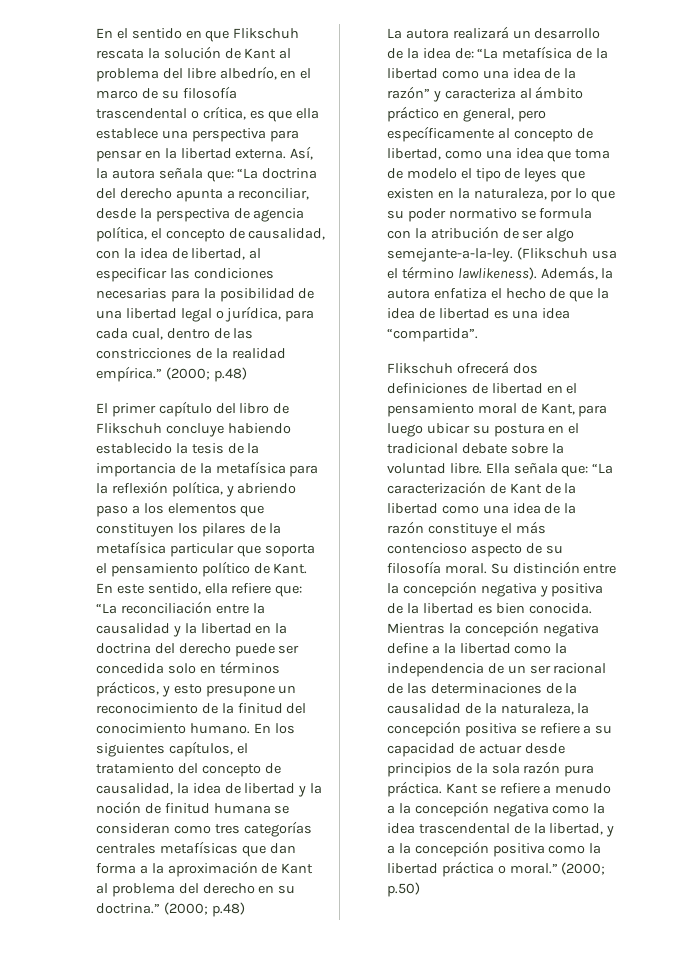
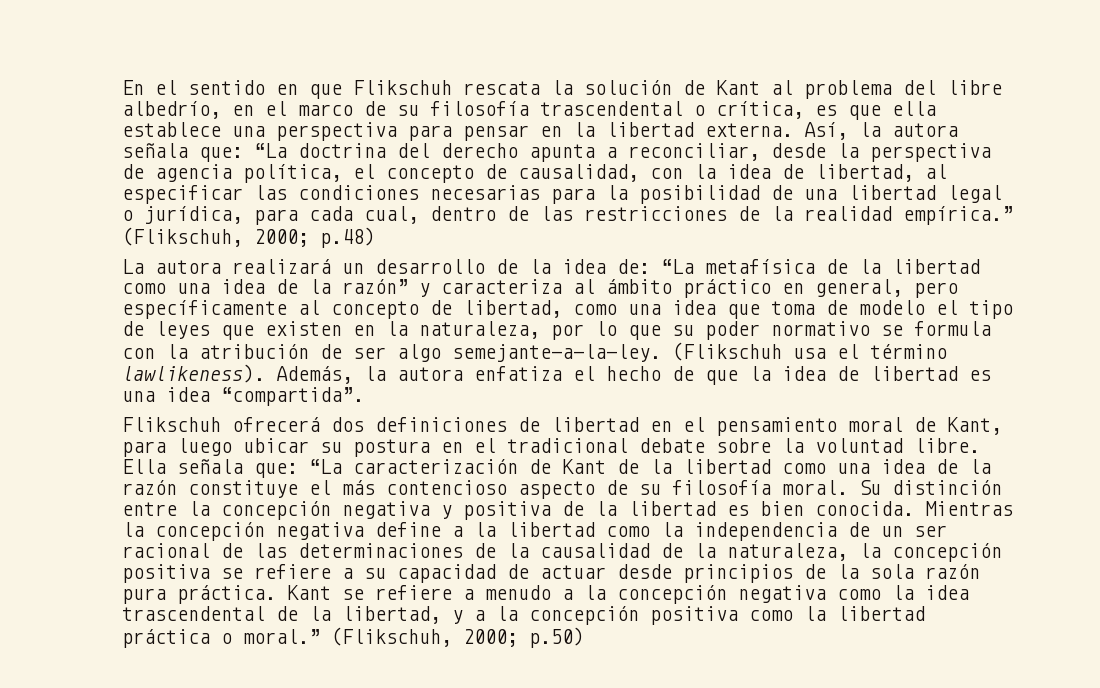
- Así, la autora señala que: “La doctrina del derecho apunta a reconciliar, desde la perspectiva de agencia política, el concepto de causalidad, con la idea de libertad, al especificar las condiciones necesarias para la posibilidad de una libertad legal o jurídica, para cada cual, dentro de las constricciones de la realidad empírica.” (2000; p.48)
- El primer capítulo del libro de Flikschuh concluye habiendo establecido la tesis de la importancia de la metafísica para la reflexión política, y abriendo paso a los elementos que constituyen los pilares de la metafísica particular que soporta el pensamiento político de Kant. En este sentido, ella refiere que: “La reconciliación entre la causalidad y la libertad en la doctrina del derecho puede ser concedida solo en términos prácticos, y esto presupone un reconocimiento de la finitud del conocimiento humano. En los siguientes capítulos, el tratamiento del concepto de causalidad, la idea de libertad y la noción de finitud humana se consideran como tres categorías centrales metafísicas que dan forma a la aproximación de Kant al problema del derecho en su doctrina.” (2000; p.48)
+ Así, la autora señala que: “La doctrina del derecho apunta a reconciliar, desde la perspectiva de agencia política, el concepto de causalidad, con la idea de libertad, al especificar las condiciones necesarias para la posibilidad de una libertad legal o jurídica, para cada cual, dentro de las restricciones de la realidad empírica.” (Flikschuh, 2000; p.48)
- (2000; p.50)
+ (Flikschuh, 2000; p.50)

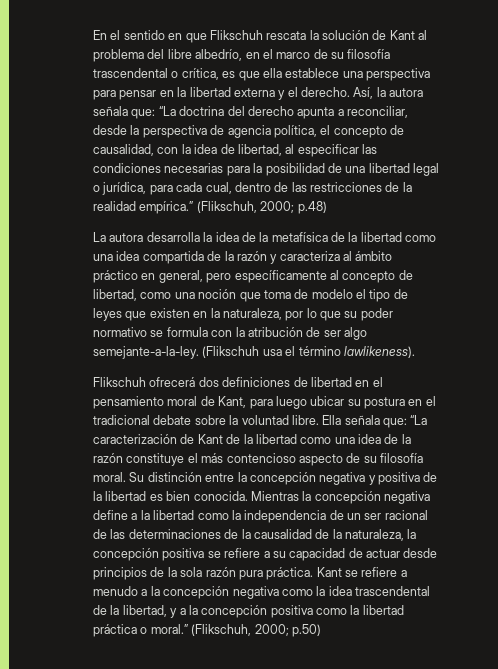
- En el sentido en que Flikschuh rescata la solución de Kant al problema del libre albedrío, en el marco de su filosofía trascendental o crítica, es que ella establece una perspectiva para pensar en la libertad externa.
+ En el sentido en que Flikschuh rescata la solución de Kant al problema del libre albedrío, en el marco de su filosofía trascendental o crítica, es que ella establece una perspectiva para pensar en la libertad externa y el derecho.
- La autora realizará un desarrollo de la idea de: “La metafísica de la libertad como una idea de la razón” y caracteriza al ámbito práctico en general, pero específicamente al concepto de libertad, como una idea que toma de modelo el tipo de leyes que existen en la naturaleza, por lo que su poder normativo se formula con la atribución de ser algo semejante-a-la-ley.
+ La autora desarrolla la idea de la metafísica de la libertad como una idea compartida de la razón y caracteriza al ámbito práctico en general, pero específicamente al concepto de libertad, como una noción que toma de modelo el tipo de leyes que existen en la naturaleza, por lo que su poder normativo se formula con la atribución de ser algo semejante-a-la-ley.
- Además, la autora enfatiza el hecho de que la idea de libertad es una idea “compartida”.

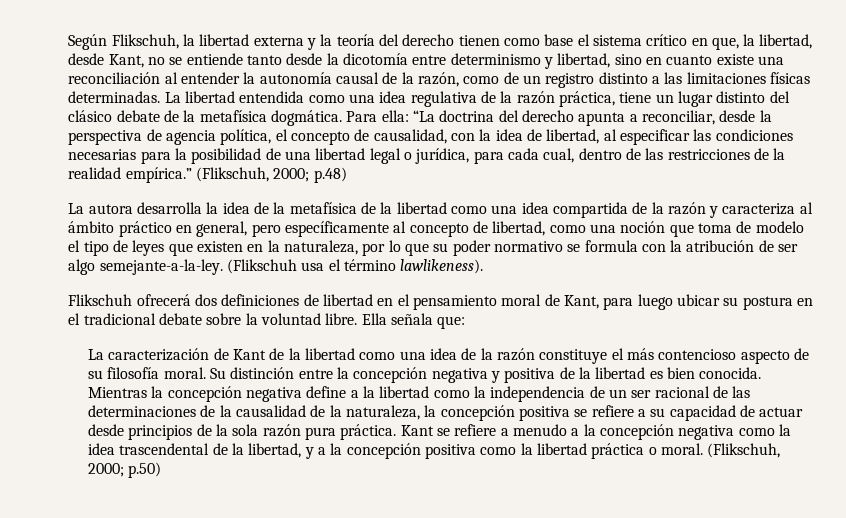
- En el sentido en que Flikschuh rescata la solución de Kant al problema del libre albedrío, en el marco de su filosofía trascendental o crítica, es que ella establece una perspectiva para pensar en la libertad externa y el derecho. Así, la autora señala que: “La doctrina del derecho apunta a reconciliar, desde la perspectiva de agencia política, el concepto de causalidad, con la idea de libertad, al especificar las condiciones necesarias para la posibilidad de una libertad legal o jurídica, para cada cual, dentro de las restricciones de la realidad empírica.”
+ Según Flikschuh, la libertad externa y la teoría del derecho tienen como base el sistema crítico en que, la libertad, desde Kant, no se entiende tanto desde la dicotomía entre determinismo y libertad, sino en cuanto existe una reconciliación al entender la autonomía causal de la razón, como de un registro distinto a las limitaciones físicas determinadas. La libertad entendida como una idea regulativa de la razón práctica, tiene un lugar distinto del clásico debate de la metafísica dogmática. Para ella: “La doctrina del derecho apunta a reconciliar, desde la perspectiva de agencia política, el concepto de causalidad, con la idea de libertad, al especificar las condiciones necesarias para la posibilidad de una libertad legal o jurídica, para cada cual, dentro de las restricciones de la realidad empírica.”
- Ella señala que: “La caracterización de Kant de la libertad como una idea de la razón constituye el más contencioso aspecto de su filosofía moral.
+ Ella señala que:
+ La caracterización de Kant de la libertad como una idea de la razón constituye el más contencioso aspecto de su filosofía moral.
- Kant se refiere a menudo a la concepción negativa como la idea trascendental de la libertad, y a la concepción positiva como la libertad práctica o moral.”
+ Kant se refiere a menudo a la concepción negativa como la idea trascendental de la libertad, y a la concepción positiva como la libertad práctica o moral.

